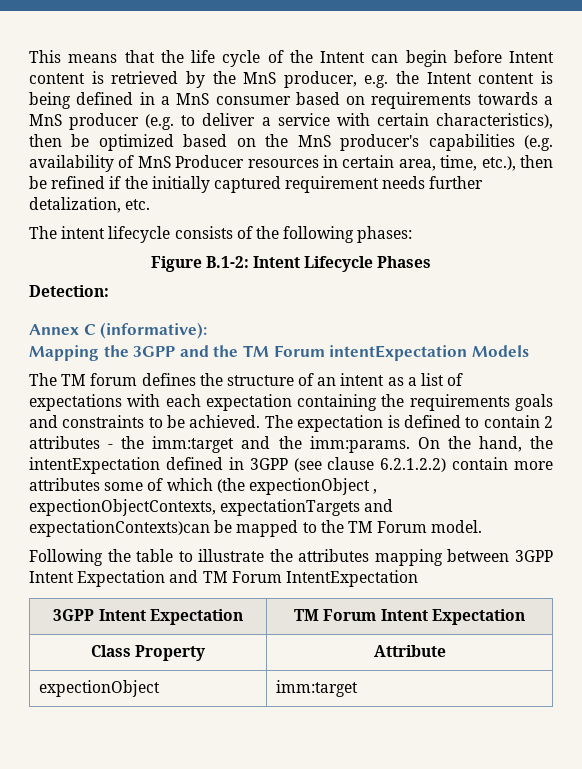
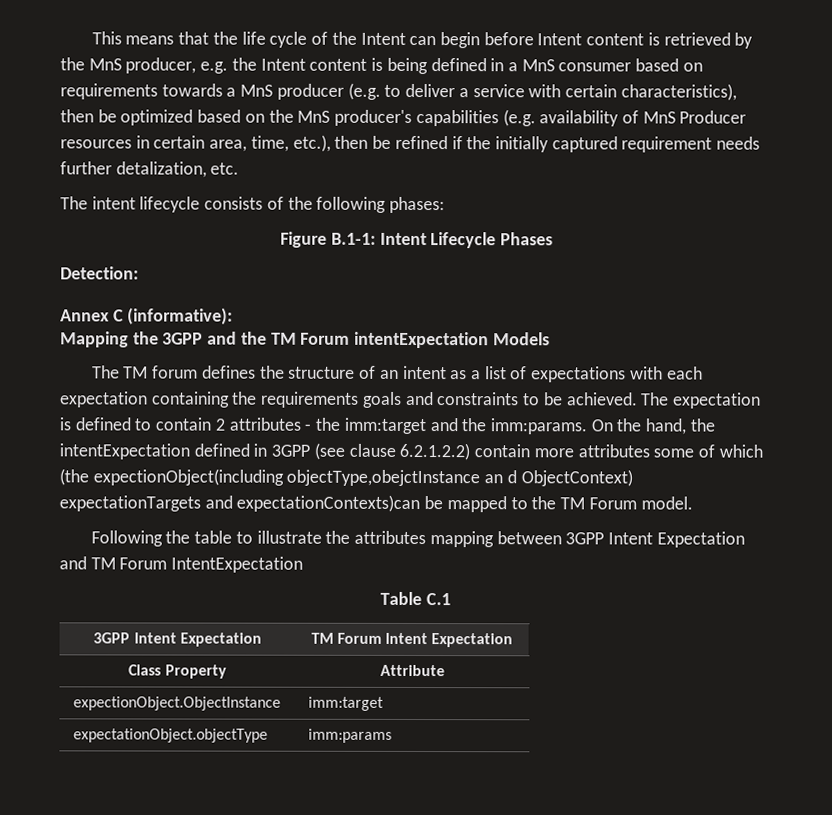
- Figure B.1-2: Intent Lifecycle Phases
+ Figure B.1-1: Intent Lifecycle Phases
- On the hand, the intentExpectation defined in 3GPP (see clause 6.2.1.2.2) contain more attributes some of which (the expectionObject , expectionObjectContexts, expectationTargets and expectationContexts)can be mapped to the TM Forum model.
+ On the hand, the intentExpectation defined in 3GPP (see clause 6.2.1.2.2) contain more attributes some of which (the expectionObject(including objectType,obejctInstance an d ObjectContext) expectationTargets and expectationContexts)can be mapped to the TM Forum model.
+ Table C.1
- expectionObject | imm:target
+ expectionObject.ObjectInstance | imm:target
+ expectationObject.objectType | imm:params

